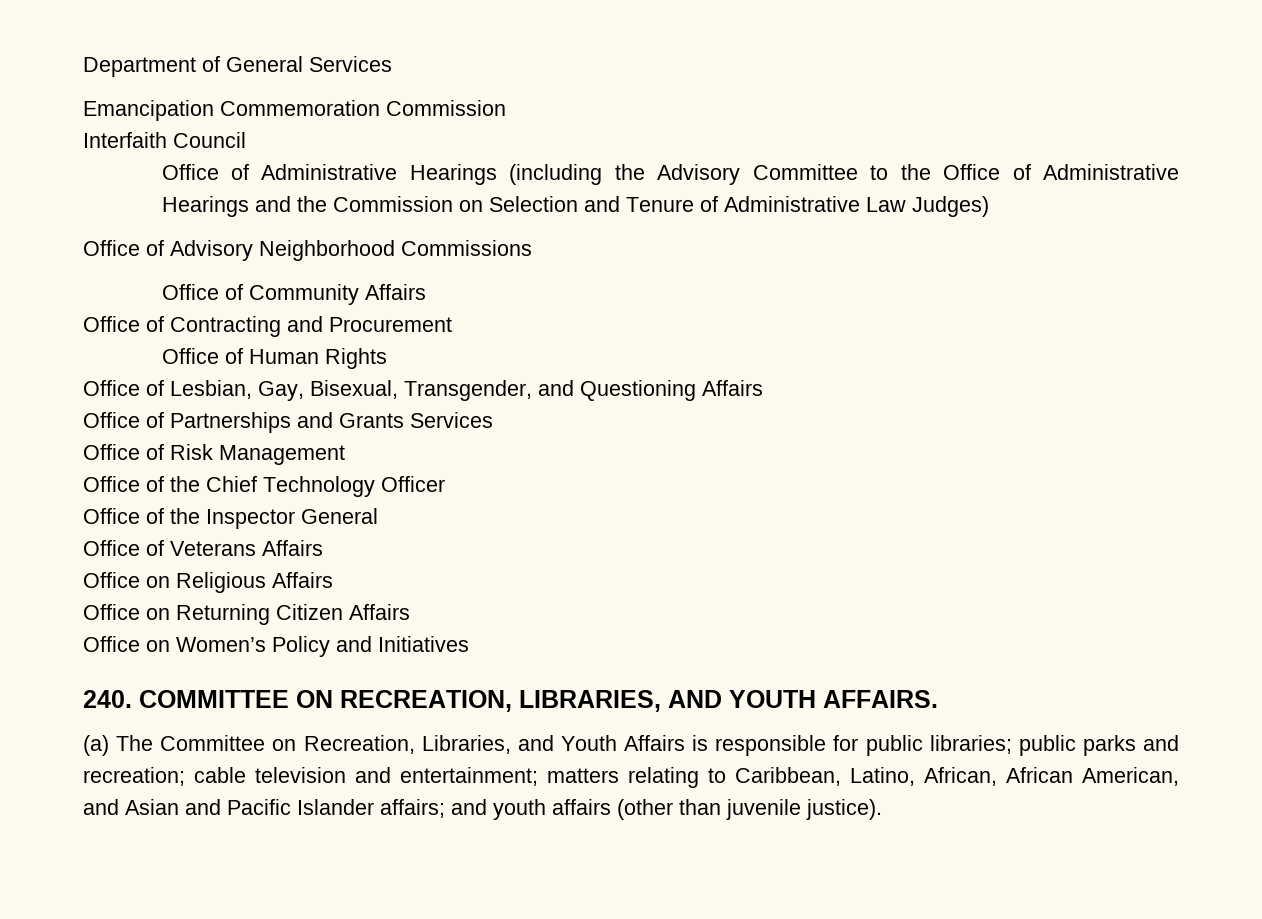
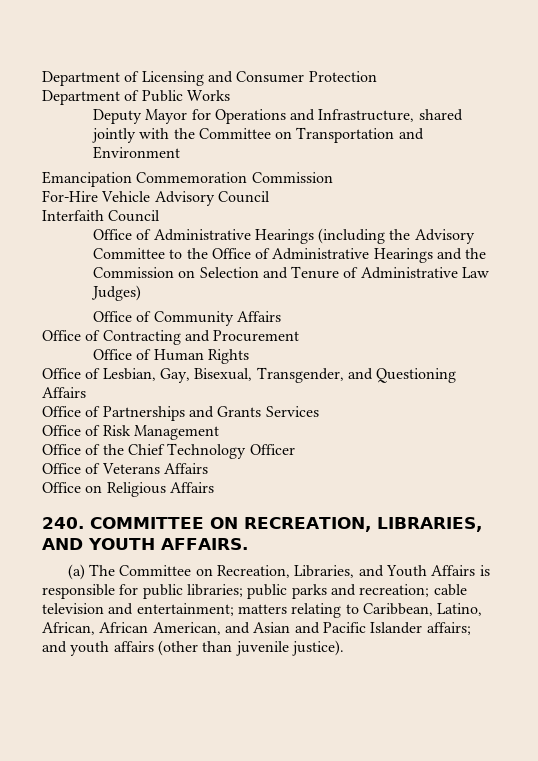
- Department of General Services
+ Department of Licensing and Consumer Protection
+ Department of Public Works
+ Deputy Mayor for Operations and Infrastructure, shared jointly with the Committee on Transportation and Environment
+ For-Hire Vehicle Advisory Council
- Office of Advisory Neighborhood Commissions
- Office of the Inspector General
- Office on Returning Citizen Affairs
- Office on Women’s Policy and Initiatives

